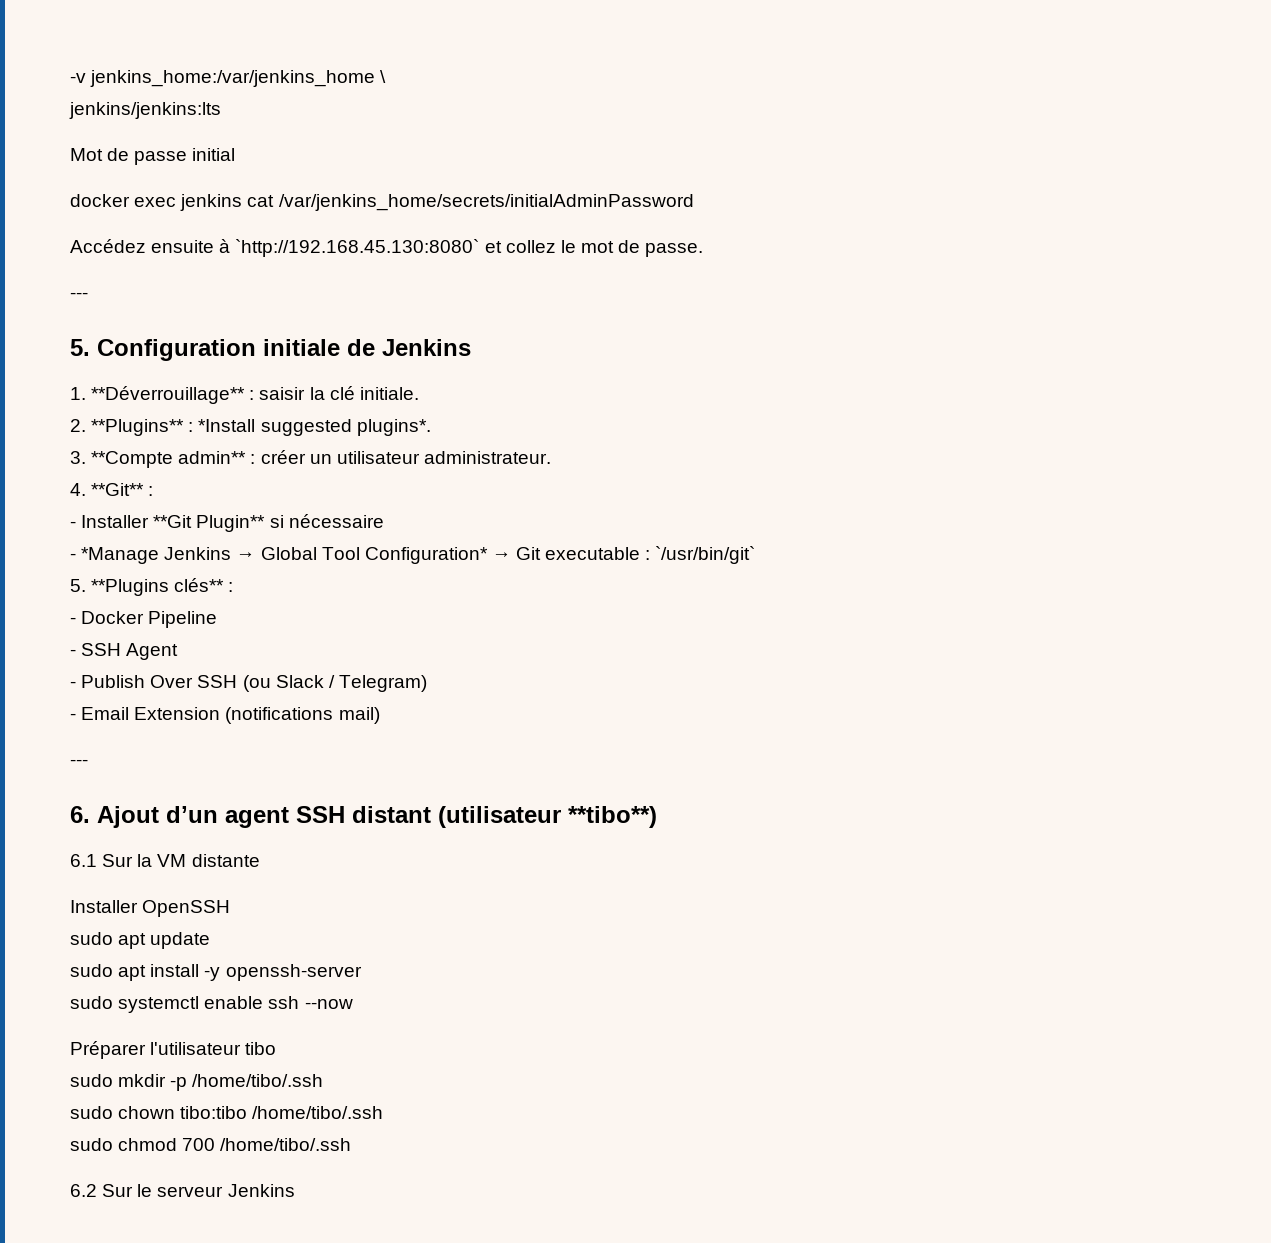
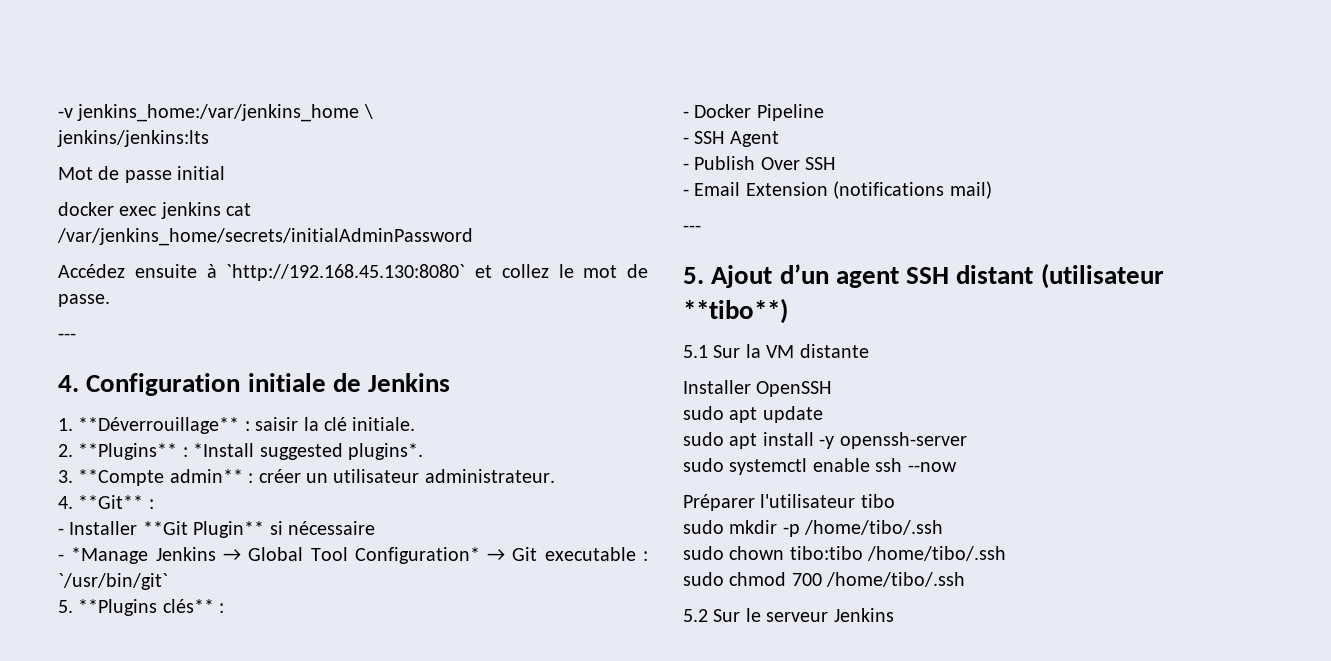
- 5. Configuration initiale de Jenkins
+ 4. Configuration initiale de Jenkins
- - Publish Over SSH (ou Slack / Telegram)
+ - Publish Over SSH
- 6. Ajout d’un agent SSH distant (utilisateur **tibo**)
+ 5. Ajout d’un agent SSH distant (utilisateur **tibo**)
- 6.1 Sur la VM distante
+ 5.1 Sur la VM distante
- 6.2 Sur le serveur Jenkins
+ 5.2 Sur le serveur Jenkins

